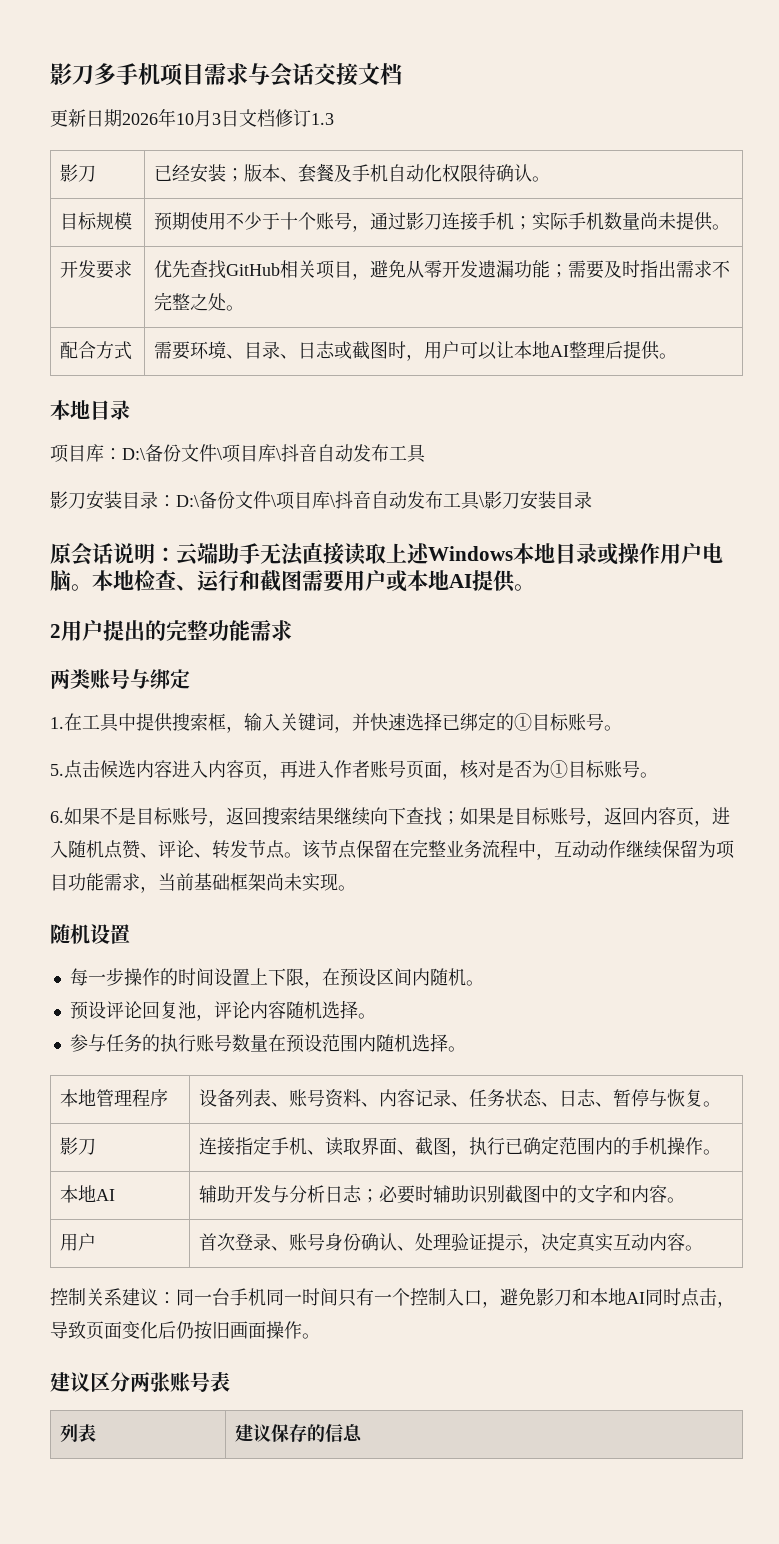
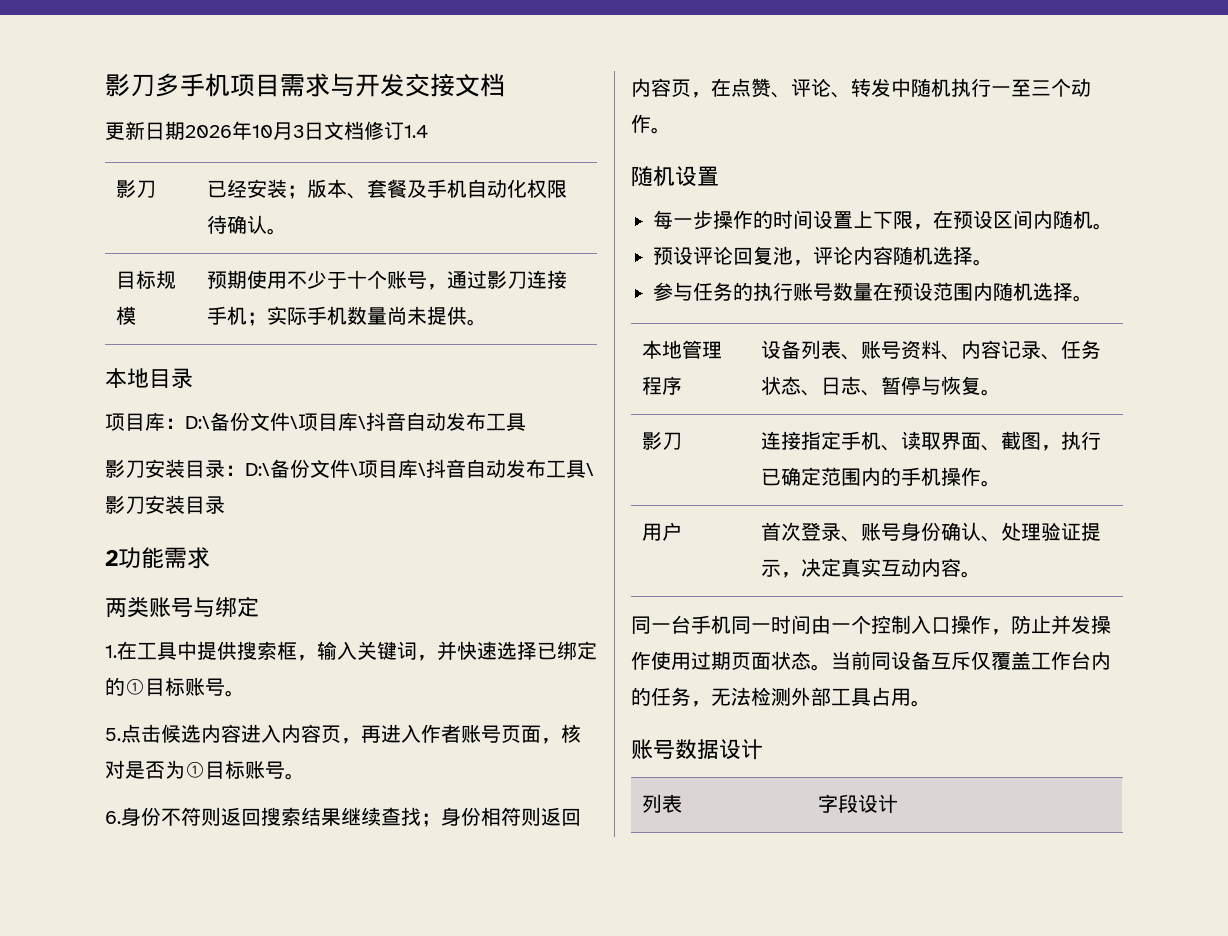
- 影刀多手机项目需求与会话交接文档
+ 影刀多手机项目需求与开发交接文档
- 更新日期2026年10月3日文档修订1.3
+ 更新日期2026年10月3日文档修订1.4
- 开发要求 | 优先查找GitHub相关项目，避免从零开发遗漏功能；需要及时指出需求不完整之处。
- 配合方式 | 需要环境、目录、日志或截图时，用户可以让本地AI整理后提供。
- 原会话说明：云端助手无法直接读取上述Windows本地目录或操作用户电脑。本地检查、运行和截图需要用户或本地AI提供。
- 2用户提出的完整功能需求
+ 2功能需求
- 6.如果不是目标账号，返回搜索结果继续向下查找；如果是目标账号，返回内容页，进入随机点赞、评论、转发节点。该节点保留在完整业务流程中，互动动作继续保留为项目功能需求，当前基础框架尚未实现。
+ 6.身份不符则返回搜索结果继续查找；身份相符则返回内容页，在点赞、评论、转发中随机执行一至三个动作。
- 本地AI | 辅助开发与分析日志；必要时辅助识别截图中的文字和内容。
- 控制关系建议：同一台手机同一时间只有一个控制入口，避免影刀和本地AI同时点击，导致页面变化后仍按旧画面操作。
- 建议区分两张账号表
- 列表 | 建议保存的信息
+ 同一台手机同一时间由一个控制入口操作，防止并发操作使用过期页面状态。当前同设备互斥仅覆盖工作台内的任务，无法检测外部工具占用。
+ 账号数据设计
+ 列表 | 字段设计

